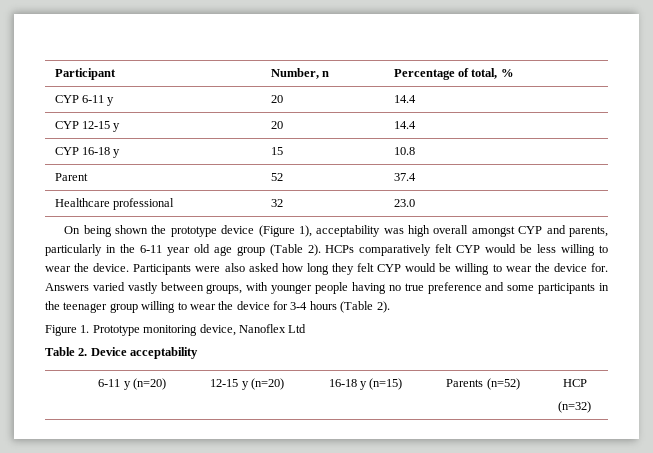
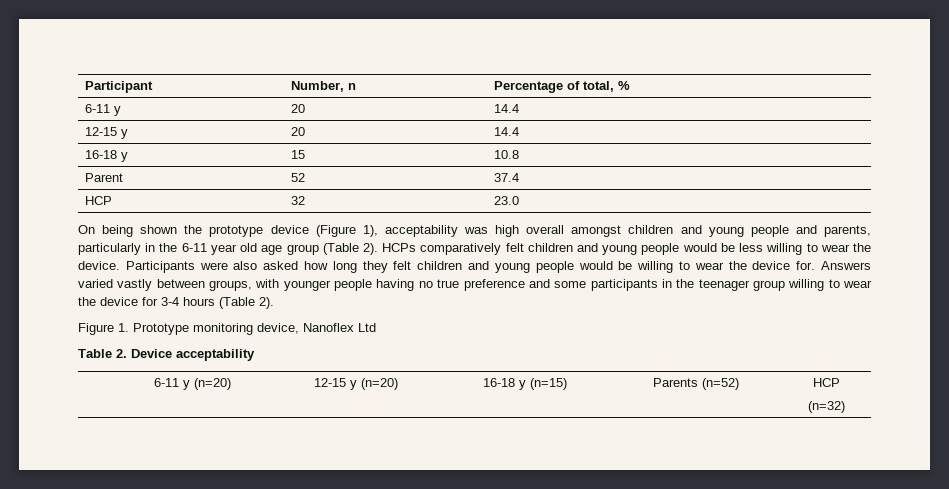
- CYP 6-11 y | 20 | 14.4
+ 6-11 y | 20 | 14.4
- CYP 12-15 y | 20 | 14.4
+ 12-15 y | 20 | 14.4
- CYP 16-18 y | 15 | 10.8
+ 16-18 y | 15 | 10.8
- Healthcare professional | 32 | 23.0
+ HCP | 32 | 23.0
- On being shown the prototype device (Figure 1), acceptability was high overall amongst CYP and parents, particularly in the 6-11 year old age group (Table 2).
+ On being shown the prototype device (Figure 1), acceptability was high overall amongst children and young people and parents, particularly in the 6-11 year old age group (Table 2).
- HCPs comparatively felt CYP would be less willing to wear the device.
+ HCPs comparatively felt children and young people would be less willing to wear the device.
- Participants were also asked how long they felt CYP would be willing to wear the device for.
+ Participants were also asked how long they felt children and young people would be willing to wear the device for.

